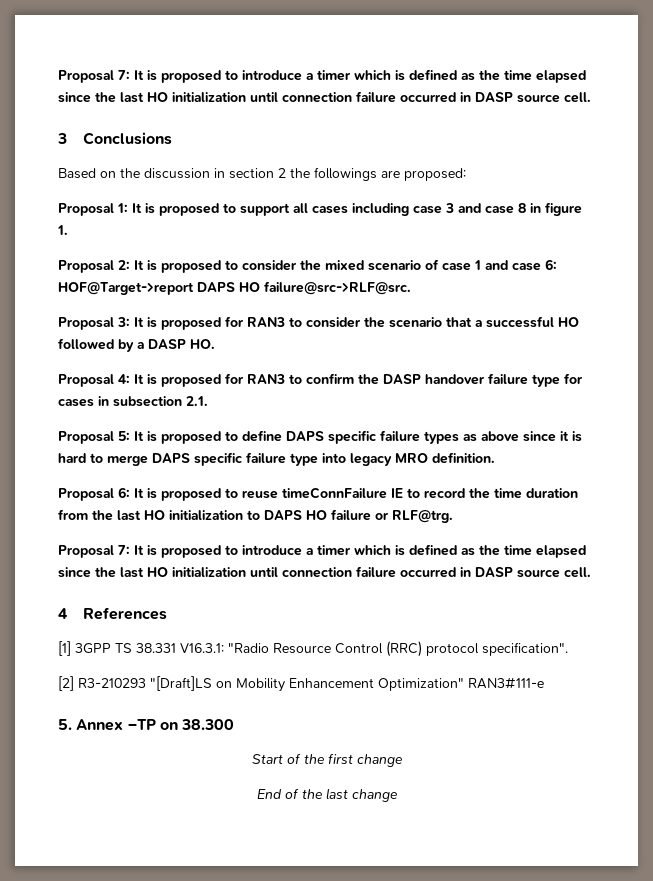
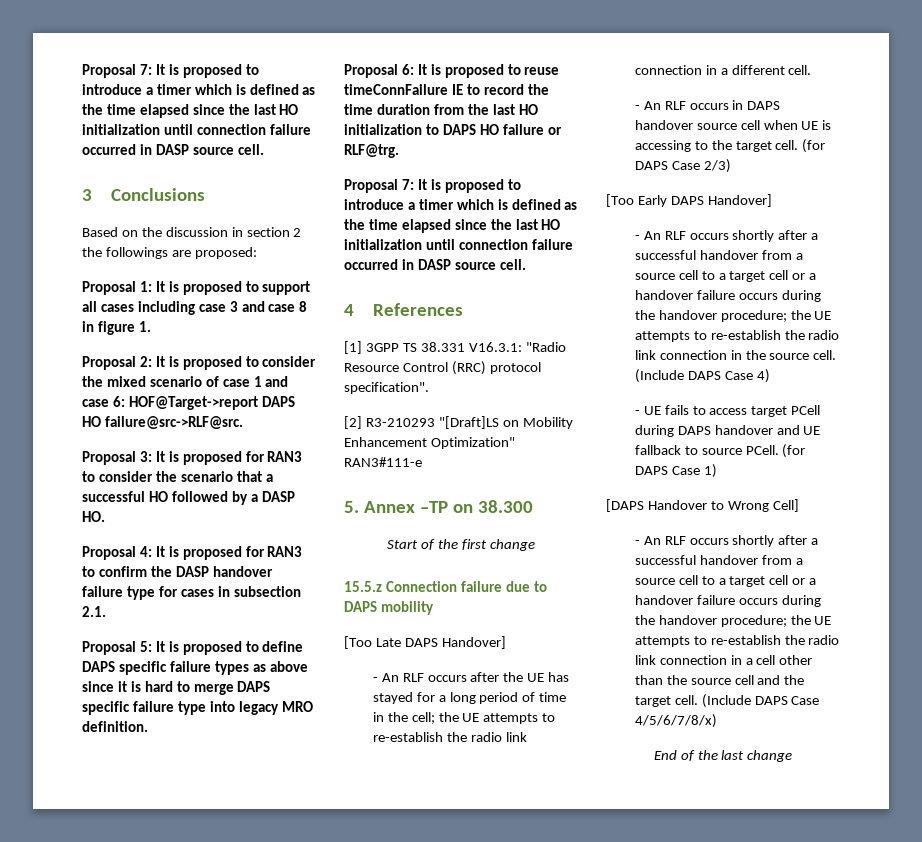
+ 15.5.z Connection failure due to DAPS mobility
+ [Too Late DAPS Handover]
+ - An RLF occurs after the UE has stayed for a long period of time in the cell; the UE attempts to re-establish the radio link connection in a different cell.
+ - An RLF occurs in DAPS handover source cell when UE is accessing to the target cell. (for DAPS Case 2/3)
+ [Too Early DAPS Handover]
+ - An RLF occurs shortly after a successful handover from a source cell to a target cell or a handover failure occurs during the handover procedure; the UE attempts to re-establish the radio link connection in the source cell. (Include DAPS Case 4)
+ - UE fails to access target PCell during DAPS handover and UE fallback to source PCell. (for DAPS Case 1)
+ [DAPS Handover to Wrong Cell]
+ - An RLF occurs shortly after a successful handover from a source cell to a target cell or a handover failure occurs during the handover procedure; the UE attempts to re-establish the radio link connection in a cell other than the source cell and the target cell. (Include DAPS Case 4/5/6/7/8/x)

